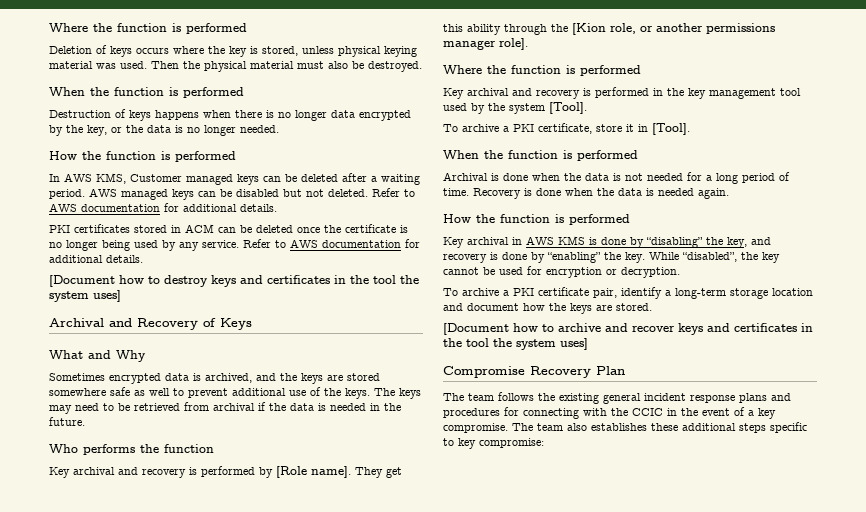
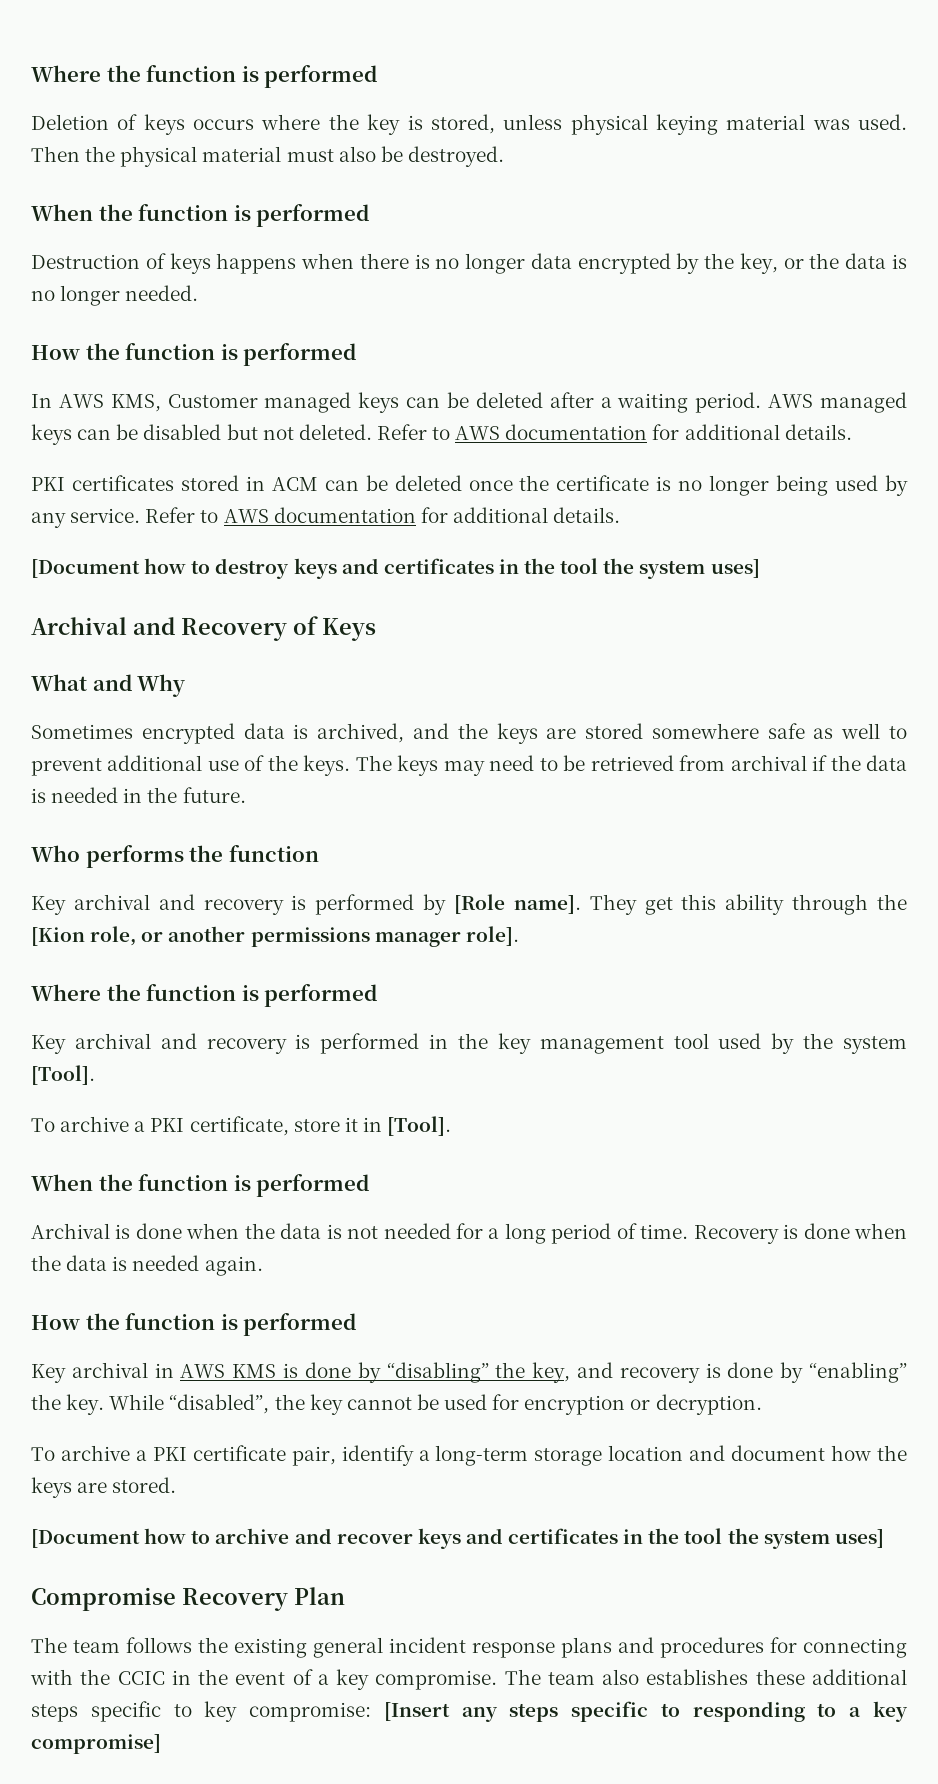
- The team also establishes these additional steps specific to key compromise:
+ The team also establishes these additional steps specific to key compromise: [Insert any steps specific to responding to a key compromise]

